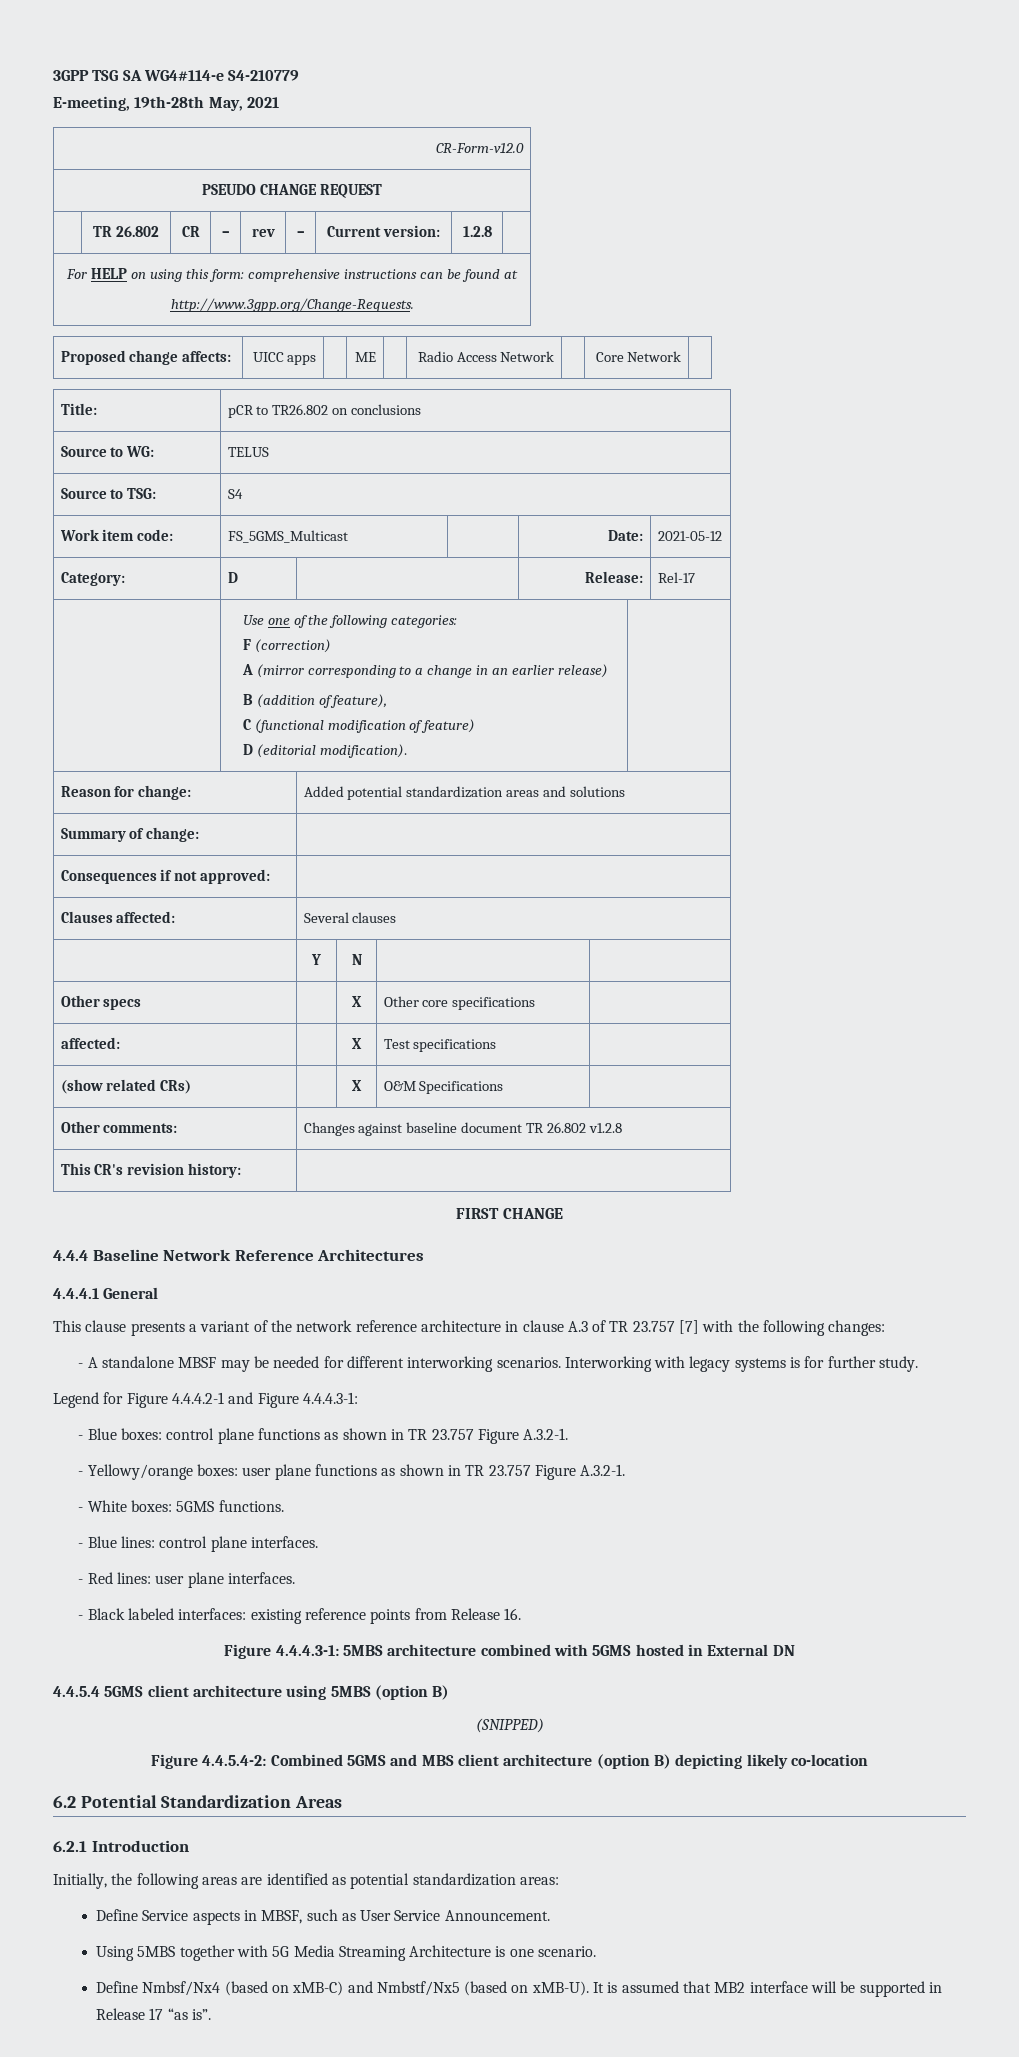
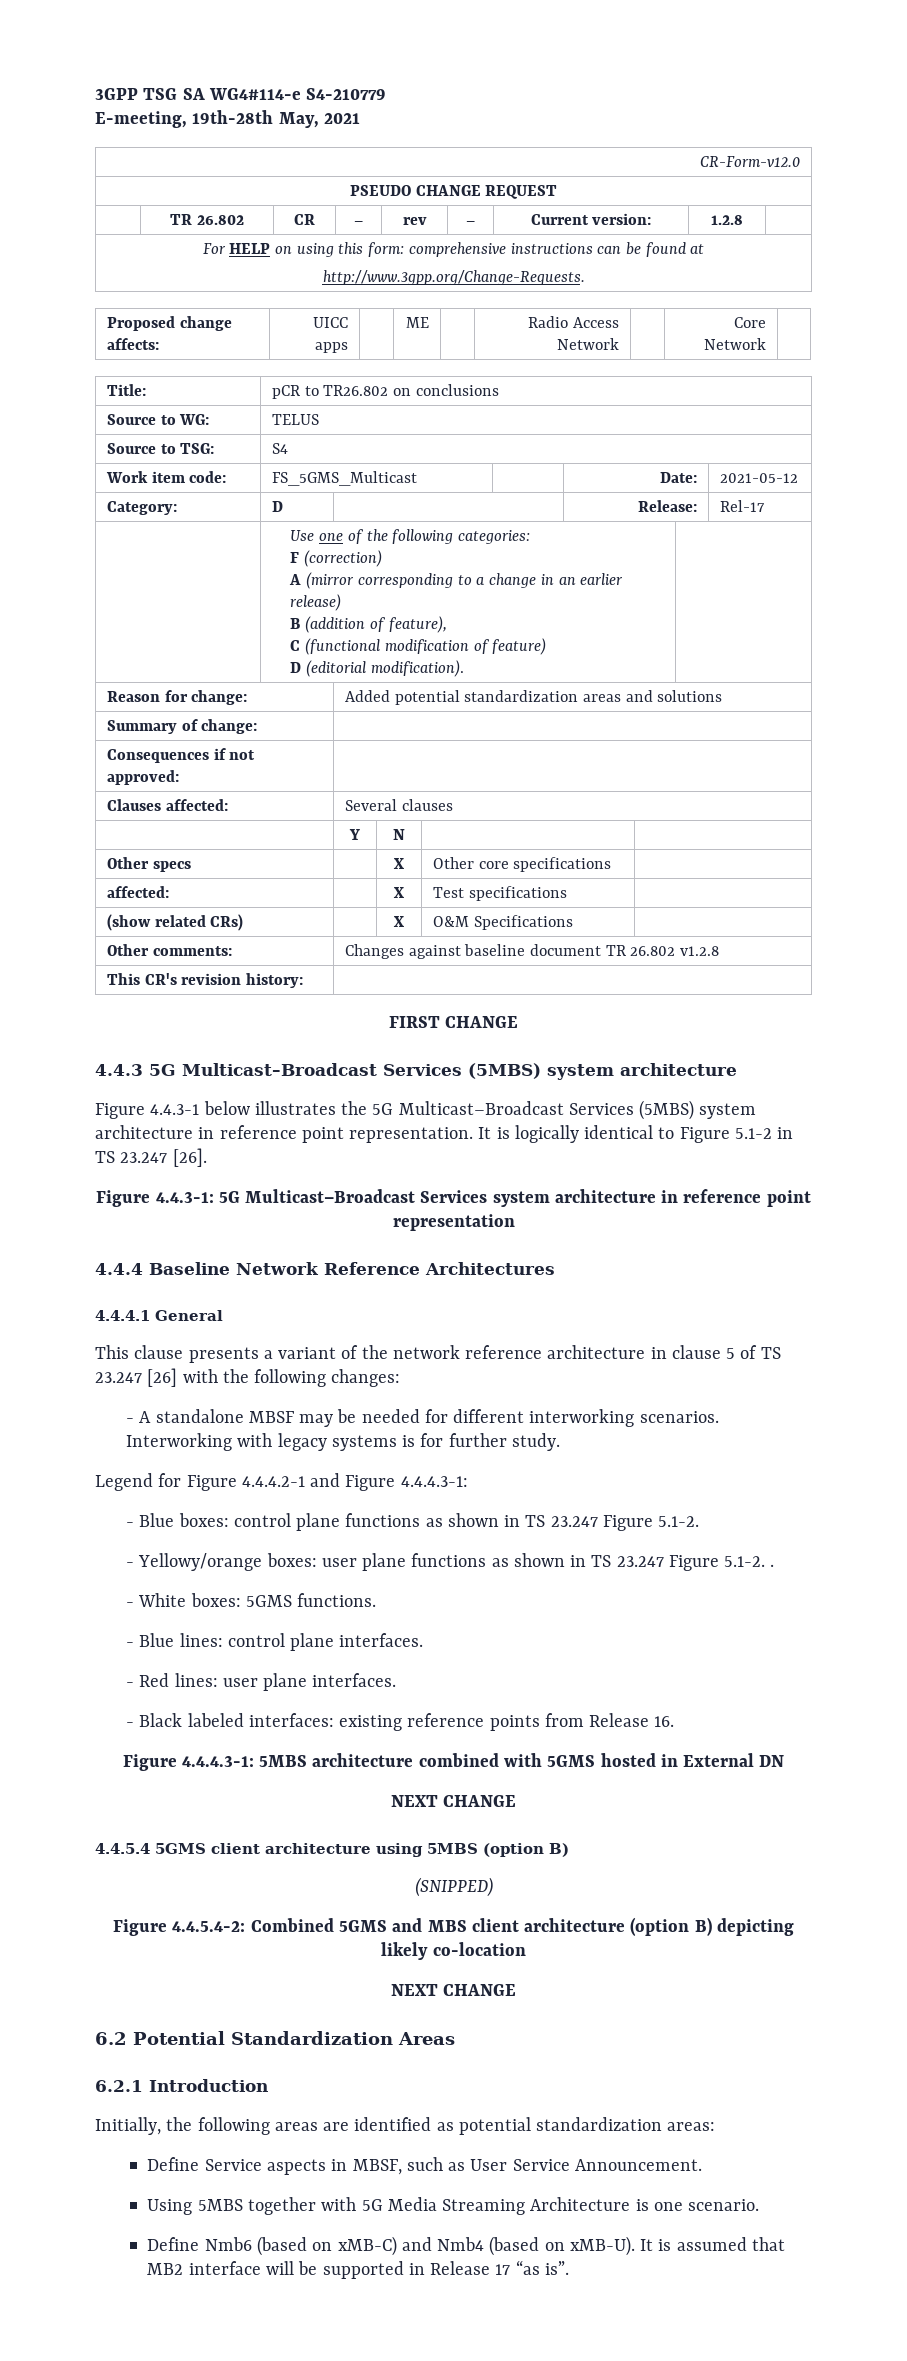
+ 4.4.3 5G Multicast–Broadcast Services (5MBS) system architecture
+ Figure 4.4.3-1 below illustrates the 5G Multicast–Broadcast Services (5MBS) system architecture in reference point representation. It is logically identical to Figure 5.1-2 in TS 23.247 [26].
+ Figure 4.4.3-1: 5G Multicast–Broadcast Services system architecture in reference point representation
- This clause presents a variant of the network reference architecture in clause A.3 of TR 23.757 [7] with the following changes:
+ This clause presents a variant of the network reference architecture in clause 5 of TS 23.247 [26] with the following changes:
- - Blue boxes: control plane functions as shown in TR 23.757 Figure A.3.2-1.
+ - Blue boxes: control plane functions as shown in TS 23.247 Figure 5.1-2.
- - Yellowy/orange boxes: user plane functions as shown in TR 23.757 Figure A.3.2-1.
+ - Yellowy/orange boxes: user plane functions as shown in TS 23.247 Figure 5.1-2. .
  Figure 4.4.4.3-1: 5MBS architecture combined with 5GMS hosted in External DN
+ NEXT CHANGE
  Figure 4.4.5.4-2: Combined 5GMS and MBS client architecture (option B) depicting likely co-location
+ NEXT CHANGE
- Define Nmbsf/Nx4 (based on xMB-C) and Nmbstf/Nx5 (based on xMB-U).
+ Define Nmb6 (based on xMB-C) and Nmb4 (based on xMB-U).

